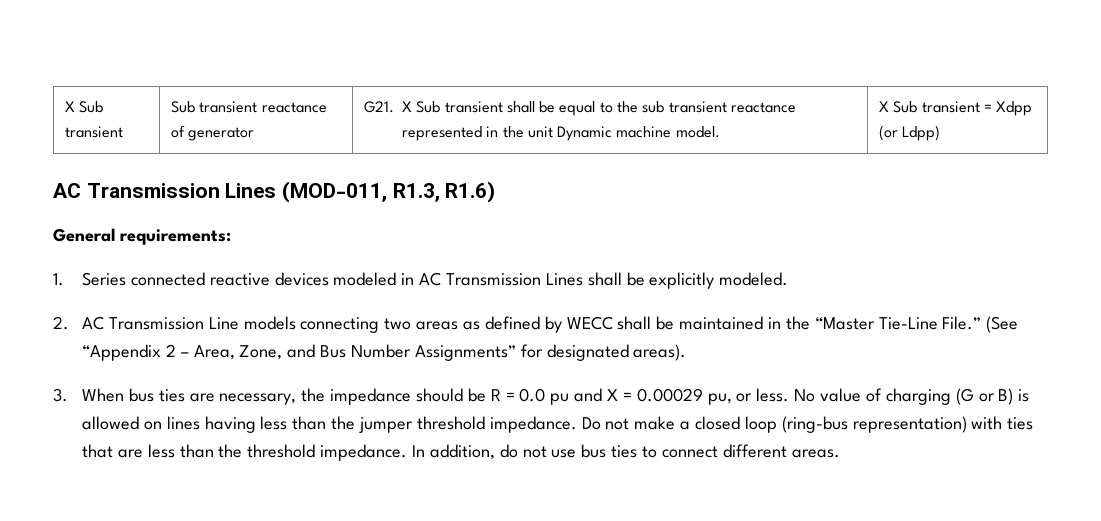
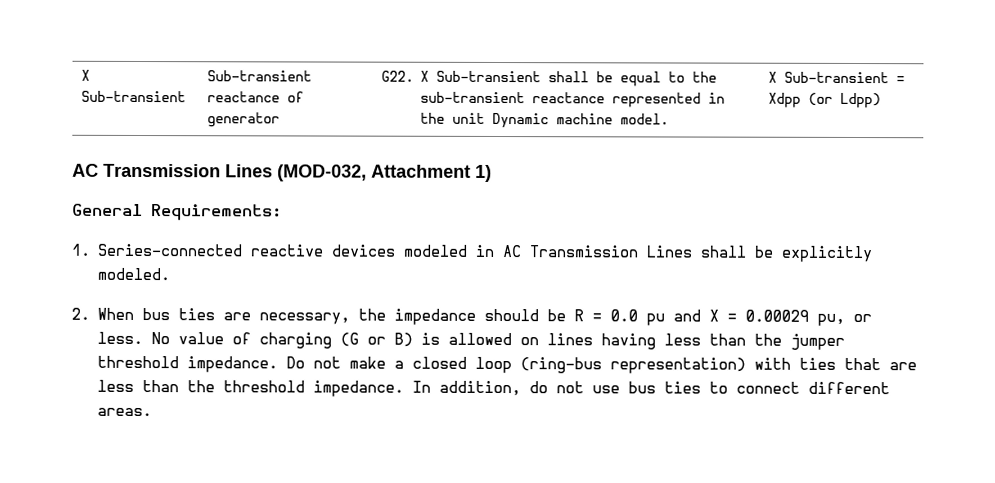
- X Sub transient | Sub transient reactance of generator | G21. X Sub transient shall be equal to the sub transient reactance represented in the unit Dynamic machine model. | X Sub transient = Xdpp (or Ldpp)
+ X Sub-transient | Sub-transient reactance of generator | G22. X Sub-transient shall be equal to the sub-transient reactance represented in the unit Dynamic machine model. | X Sub-transient = Xdpp (or Ldpp)
- AC Transmission Lines (MOD-011, R1.3, R1.6)
+ AC Transmission Lines (MOD-032, Attachment 1)
- General requirements:
+ General Requirements:
- 1. Series connected reactive devices modeled in AC Transmission Lines shall be explicitly modeled.
+ 1. Series-connected reactive devices modeled in AC Transmission Lines shall be explicitly modeled.
- 2. AC Transmission Line models connecting two areas as defined by WECC shall be maintained in the “Master Tie-Line File.” (See “Appendix 2 – Area, Zone, and Bus Number Assignments” for designated areas).
- 3. When bus ties are necessary, the impedance should be R = 0.0 pu and X = 0.00029 pu, or less.
+ 2. When bus ties are necessary, the impedance should be R = 0.0 pu and X = 0.00029 pu, or less.

